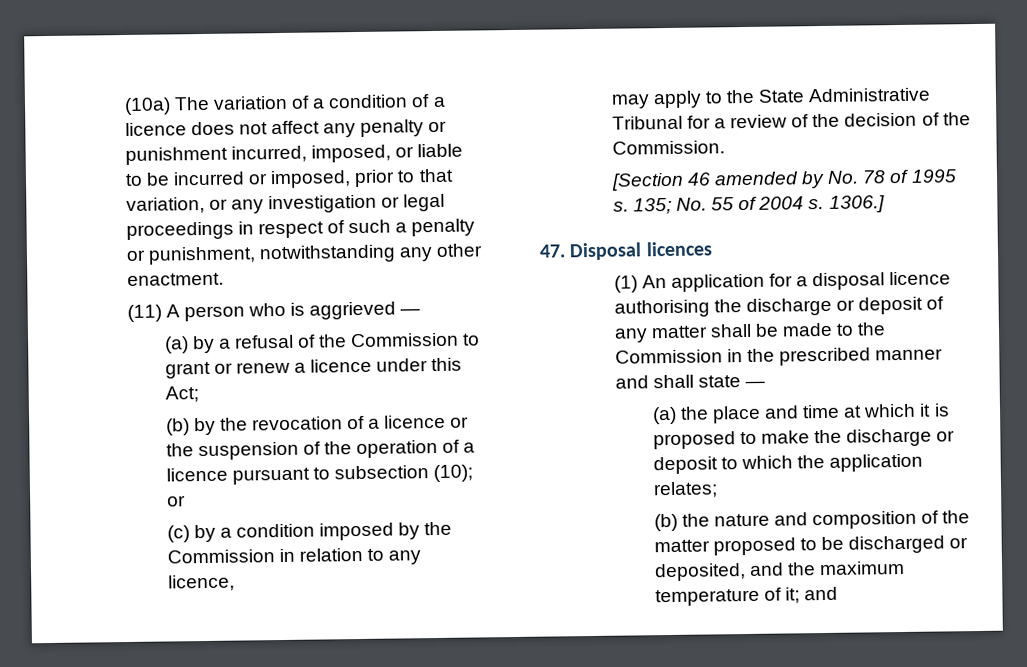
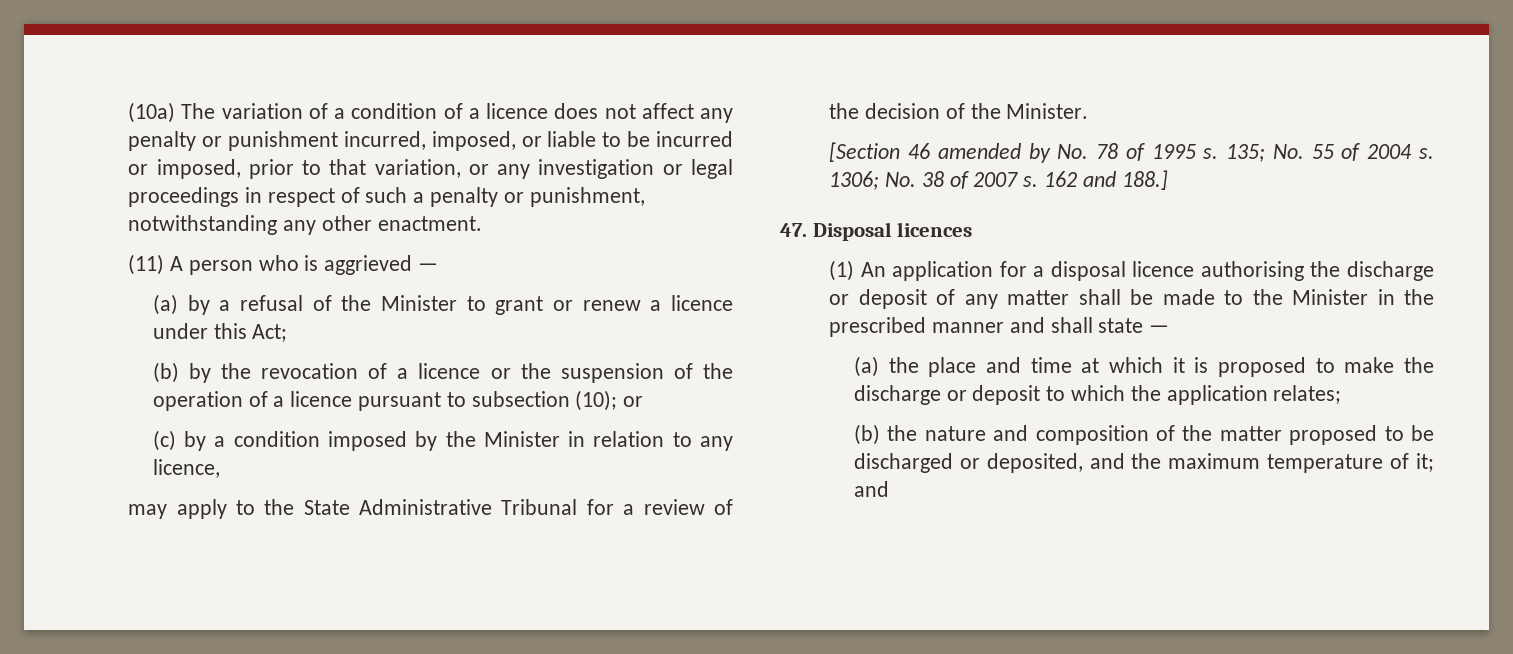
- (a) by a refusal of the Commission to grant or renew a licence under this Act;
+ (a) by a refusal of the Minister to grant or renew a licence under this Act;
- (c) by a condition imposed by the Commission in relation to any licence,
+ (c) by a condition imposed by the Minister in relation to any licence,
- may apply to the State Administrative Tribunal for a review of the decision of the Commission.
+ may apply to the State Administrative Tribunal for a review of the decision of the Minister.
- 1306.]
+ 1306; No. 38 of 2007 s. 162 and 188.]
- (1) An application for a disposal licence authorising the discharge or deposit of any matter shall be made to the Commission in the prescribed manner and shall state —
+ (1) An application for a disposal licence authorising the discharge or deposit of any matter shall be made to the Minister in the prescribed manner and shall state —

